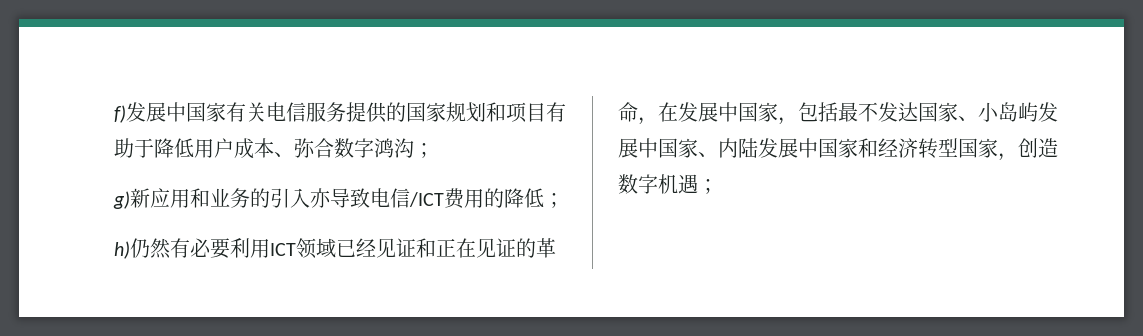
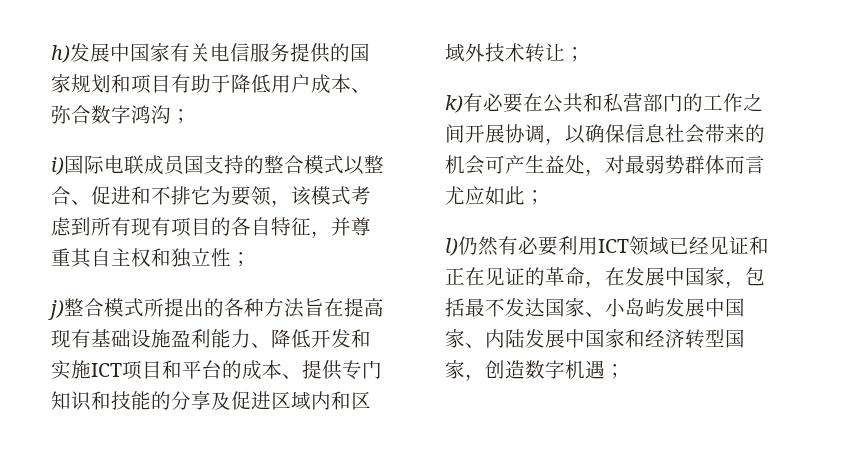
- f)发展中国家有关电信服务提供的国家规划和项目有助于降低用户成本、弥合数字鸿沟；
+ h)发展中国家有关电信服务提供的国家规划和项目有助于降低用户成本、弥合数字鸿沟；
- g)新应用和业务的引入亦导致电信/ICT费用的降低；
- h)仍然有必要利用ICT领域已经见证和正在见证的革命，在发展中国家，包括最不发达国家、小岛屿发展中国家、内陆发展中国家和经济转型国家，创造数字机遇；
+ i)国际电联成员国支持的整合模式以整合、促进和不排它为要领，该模式考虑到所有现有项目的各自特征，并尊重其自主权和独立性；
+ j)整合模式所提出的各种方法旨在提高现有基础设施盈利能力、降低开发和实施ICT项目和平台的成本、提供专门知识和技能的分享及促进区域内和区域外技术转让；
+ k)有必要在公共和私营部门的工作之间开展协调，以确保信息社会带来的机会可产生益处，对最弱势群体而言尤应如此；
+ l)仍然有必要利用ICT领域已经见证和正在见证的革命，在发展中国家，包括最不发达国家、小岛屿发展中国家、内陆发展中国家和经济转型国家，创造数字机遇；

